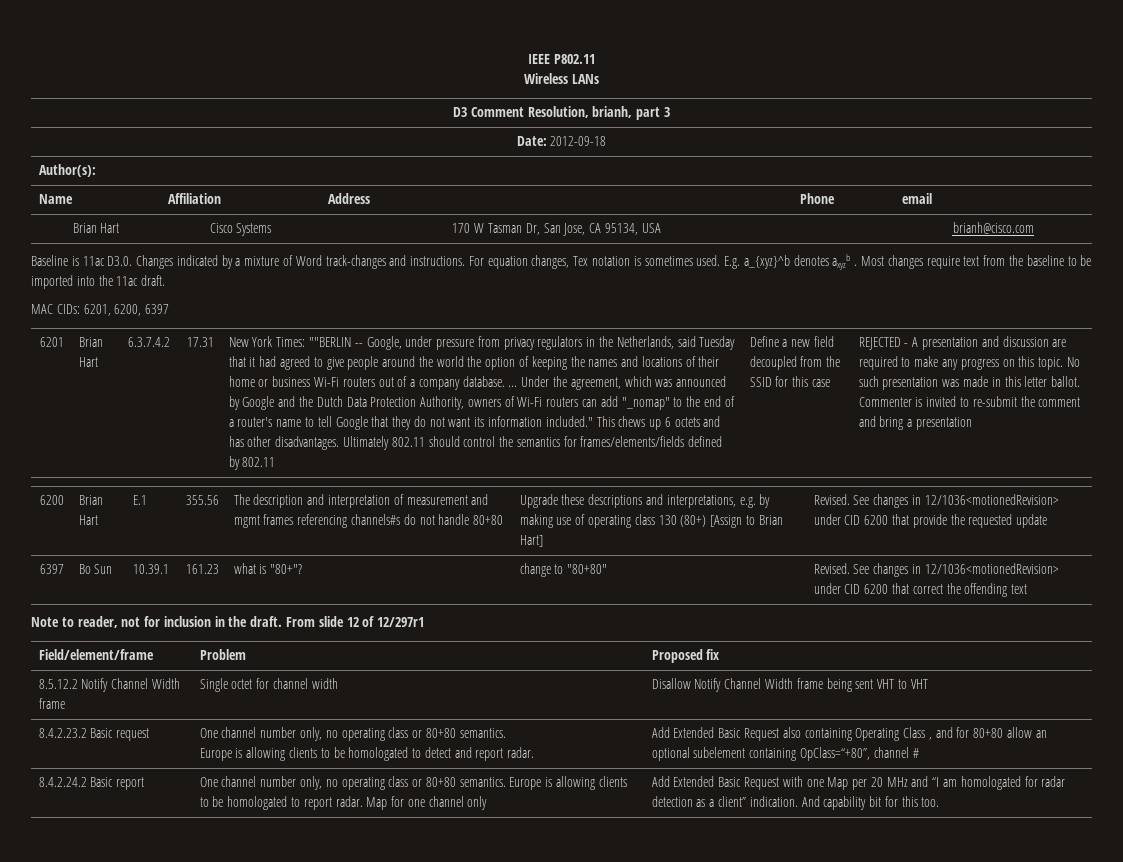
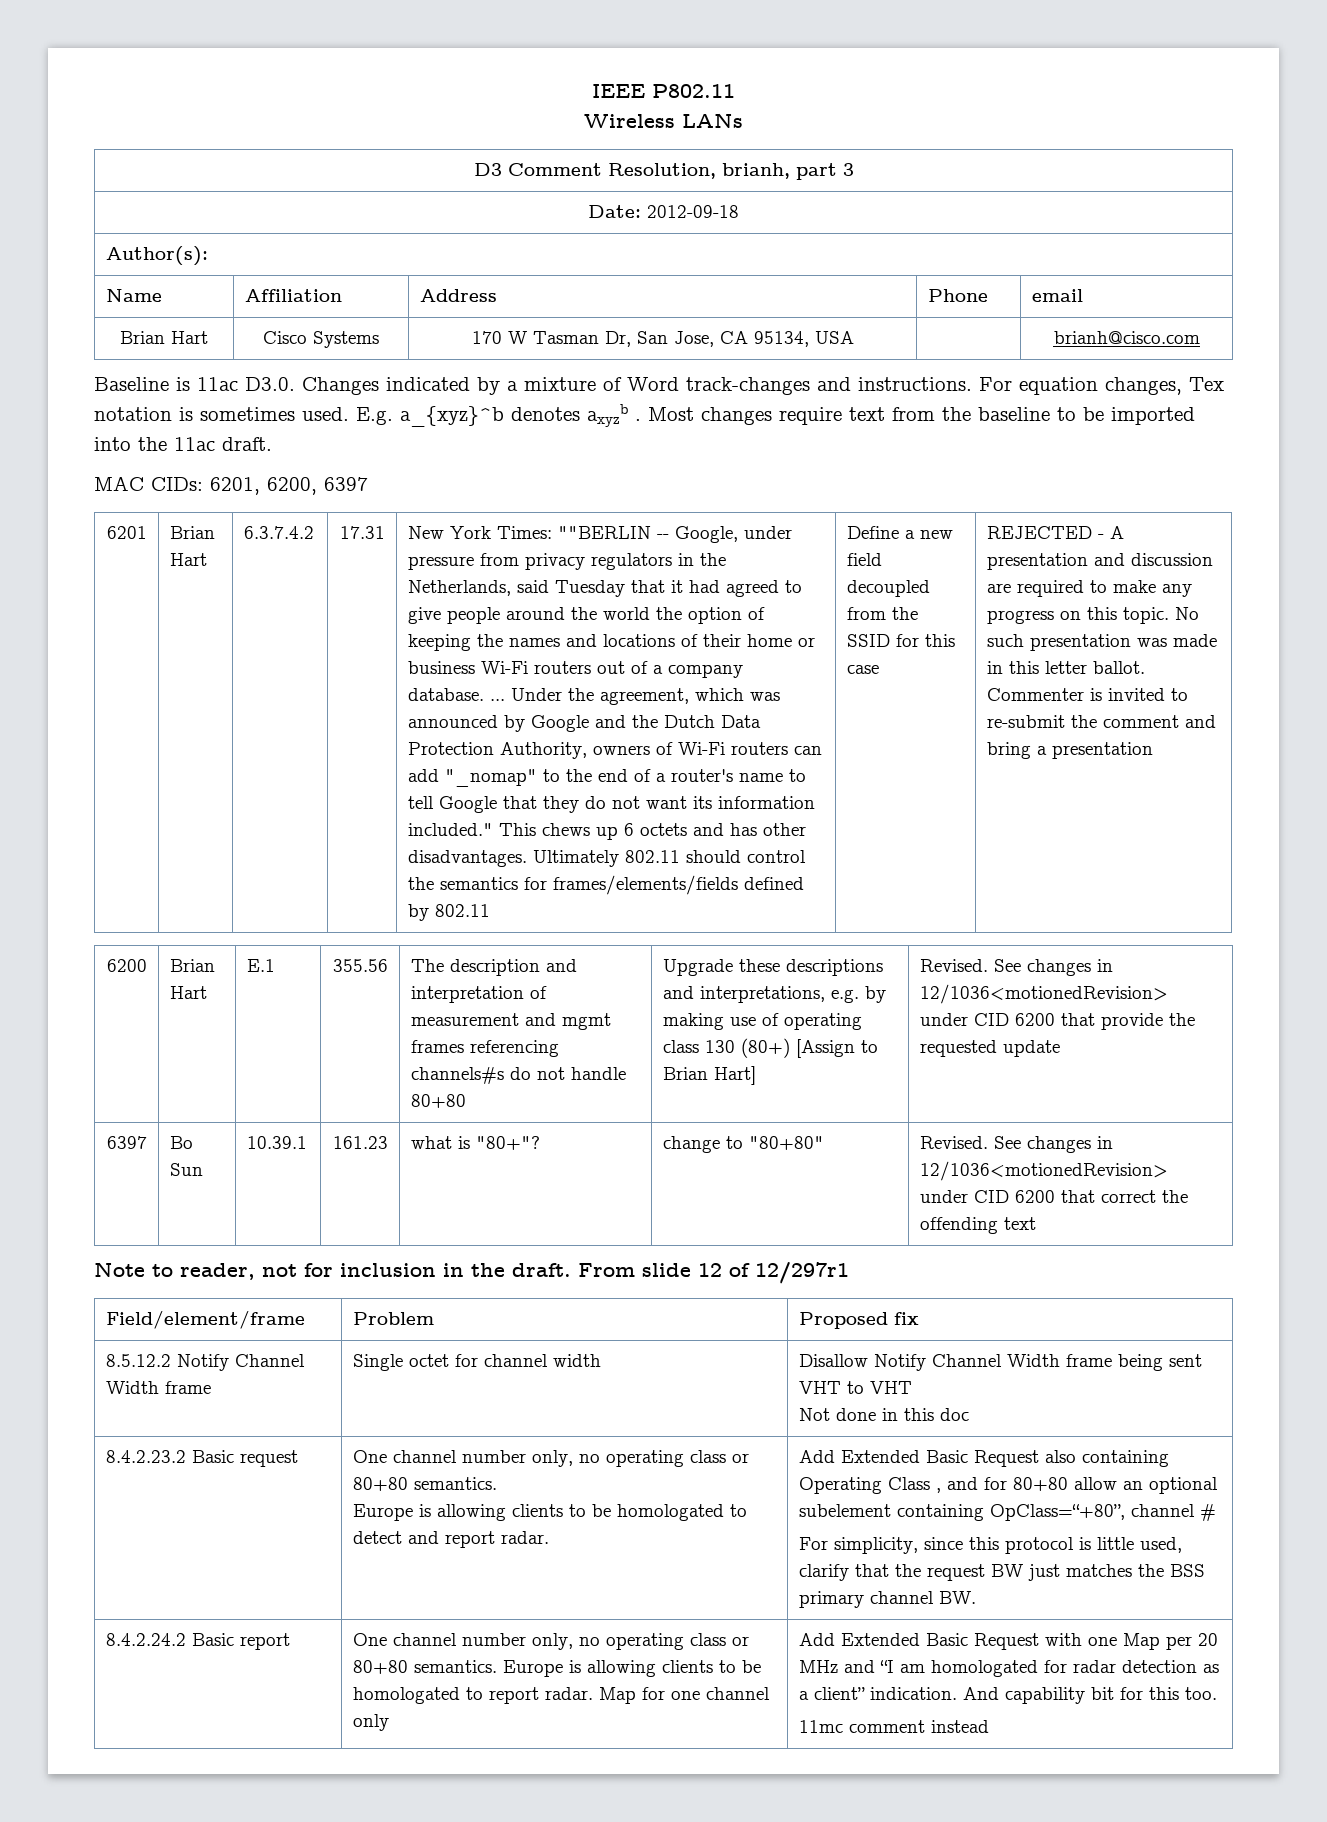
  8.5.12.2 Notify Channel Width frame | Single octet for channel width | Disallow Notify Channel Width frame being sent VHT to VHT
+ Not done in this doc
+ For simplicity, since this protocol is little used, clarify that the request BW just matches the BSS primary channel BW.
+ 11mc comment instead

